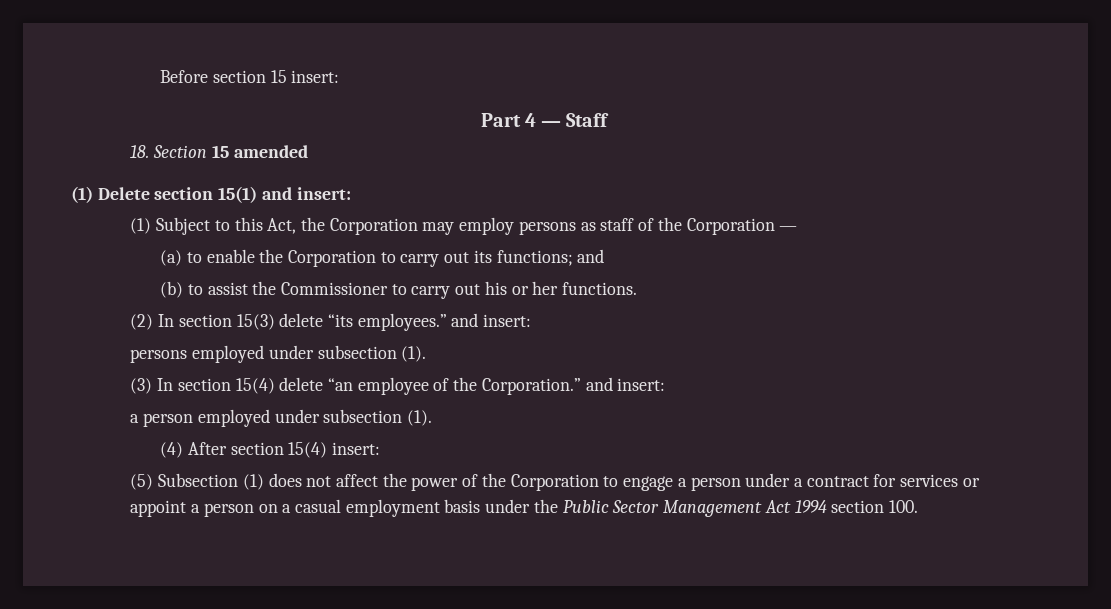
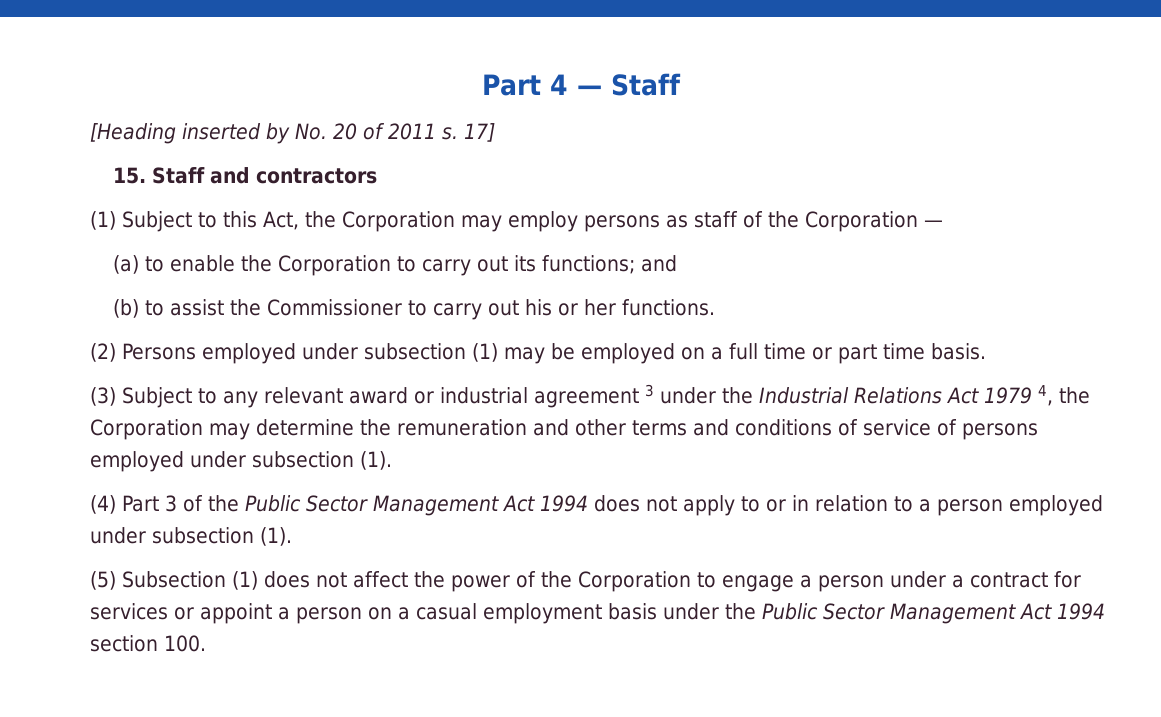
- Before section 15 insert:
- 18. Section 15 amended
- (1) Delete section 15(1) and insert:
+ [Heading inserted by No. 20 of 2011 s. 17]
+ 15. Staff and contractors
- (2) In section 15(3) delete “its employees.” and insert:
- persons employed under subsection (1).
+ (2) Persons employed under subsection (1) may be employed on a full time or part time basis.
+ (3) Subject to any relevant award or industrial agreement 3 under the Industrial Relations Act 1979 4, the Corporation may determine the remuneration and other terms and conditions of service of persons employed under subsection (1).
- (3) In section 15(4) delete “an employee of the Corporation.” and insert:
- a person employed under subsection (1).
+ (4) Part 3 of the Public Sector Management Act 1994 does not apply to or in relation to a person employed under subsection (1).
- (4) After section 15(4) insert:

